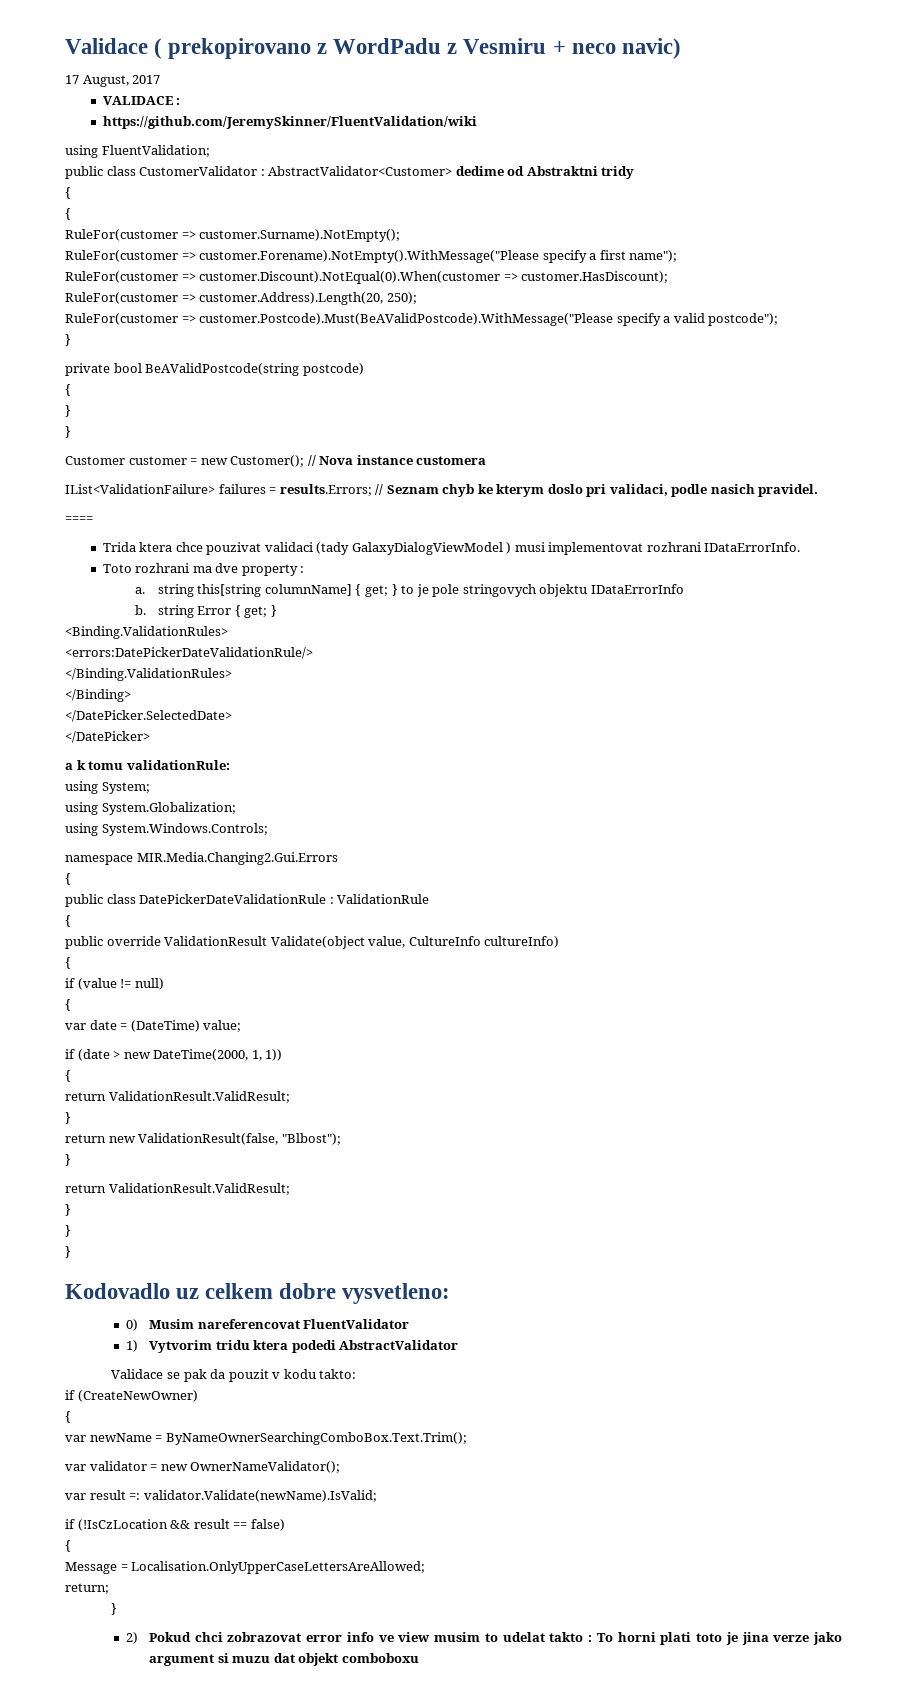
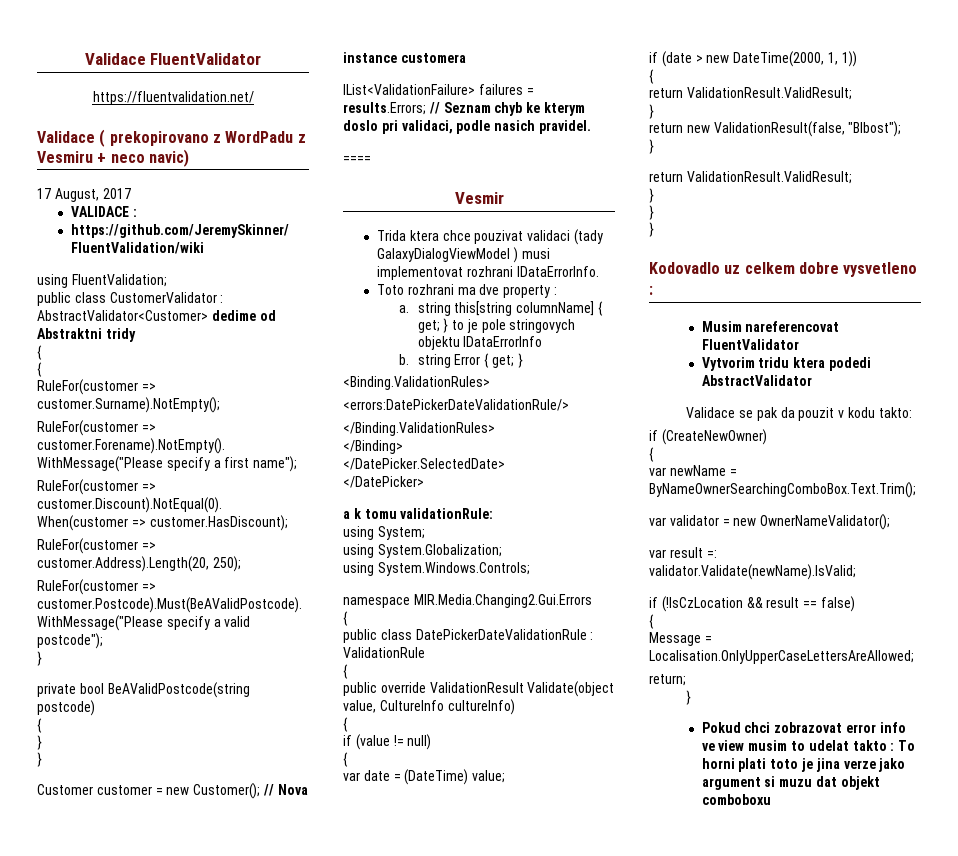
+ Validace FluentValidator
+ https://fluentvalidation.net/
+ Vesmir
- Kodovadlo uz celkem dobre vysvetleno:
- 0) Musim nareferencovat FluentValidator
+ Kodovadlo uz celkem dobre vysvetleno :
+ Musim nareferencovat FluentValidator
- 1) Vytvorim tridu ktera podedi AbstractValidator
+ Vytvorim tridu ktera podedi AbstractValidator
- 2) Pokud chci zobrazovat error info ve view musim to udelat takto : To horni plati toto je jina verze jako argument si muzu dat objekt comboboxu
+ Pokud chci zobrazovat error info ve view musim to udelat takto : To horni plati toto je jina verze jako argument si muzu dat objekt comboboxu

